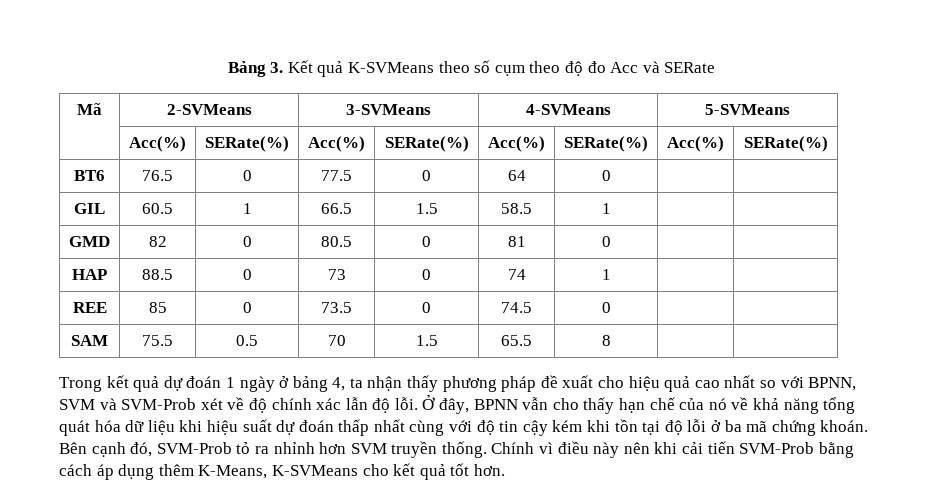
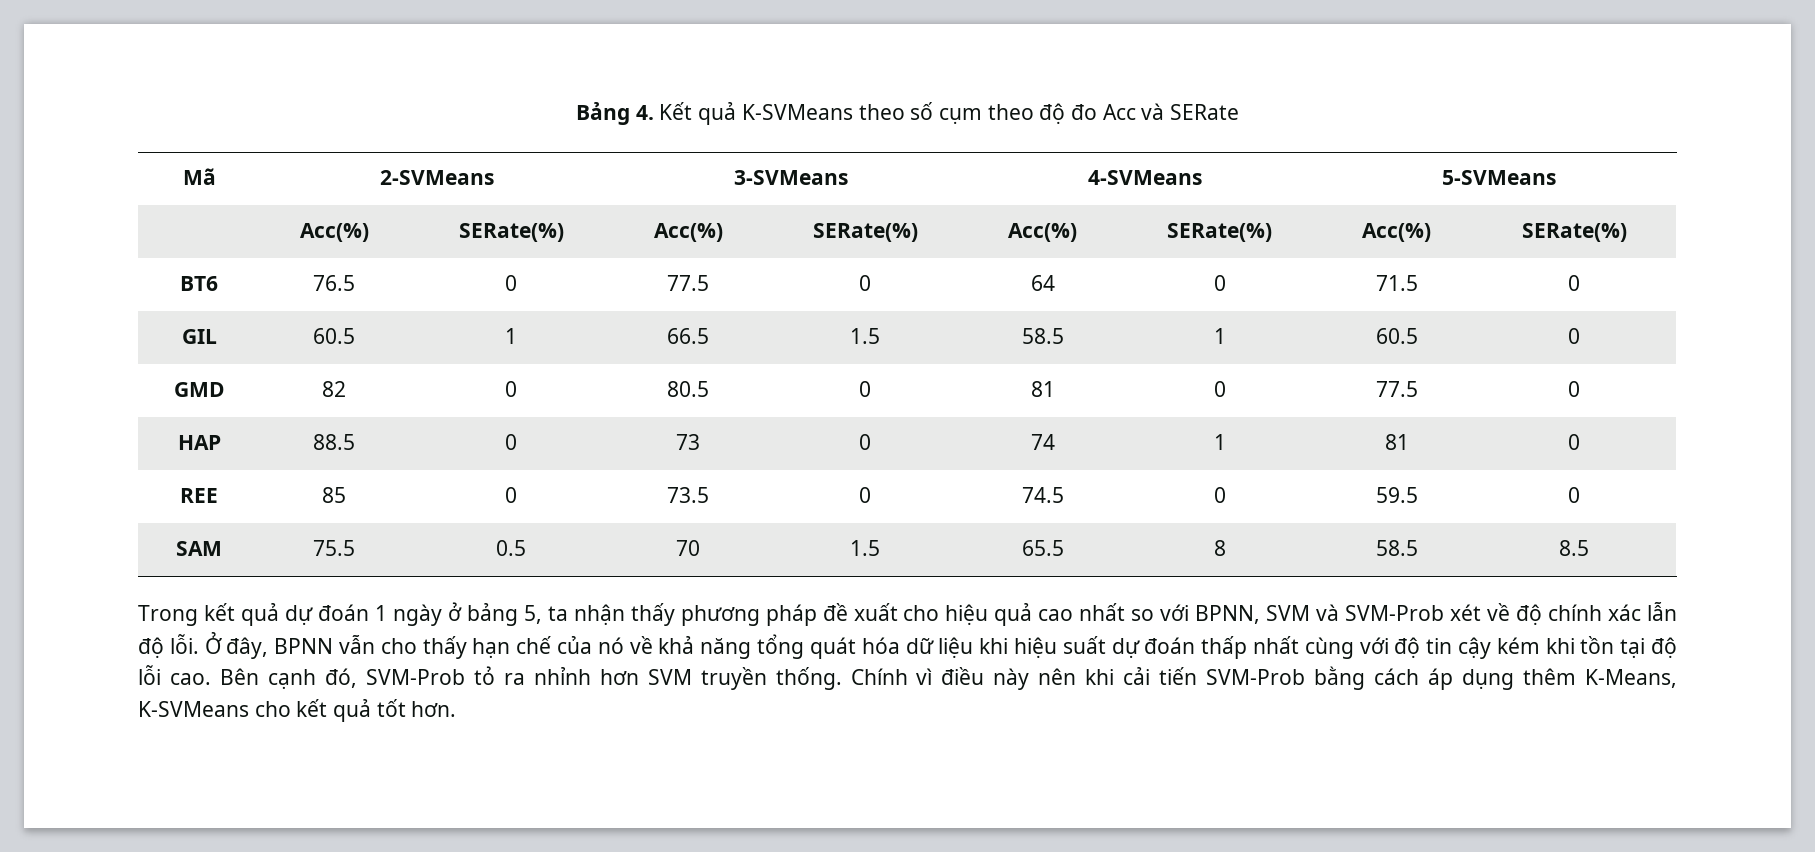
- Bảng 3. Kết quả K-SVMeans theo số cụm theo độ đo Acc và SERate
+ Bảng 4. Kết quả K-SVMeans theo số cụm theo độ đo Acc và SERate
- BT6 | 76.5 | 0 | 77.5 | 0 | 64 | 0 | |
+ BT6 | 76.5 | 0 | 77.5 | 0 | 64 | 0 | 71.5 | 0
- GIL | 60.5 | 1 | 66.5 | 1.5 | 58.5 | 1 | |
+ GIL | 60.5 | 1 | 66.5 | 1.5 | 58.5 | 1 | 60.5 | 0
- GMD | 82 | 0 | 80.5 | 0 | 81 | 0 | |
+ GMD | 82 | 0 | 80.5 | 0 | 81 | 0 | 77.5 | 0
- HAP | 88.5 | 0 | 73 | 0 | 74 | 1 | |
+ HAP | 88.5 | 0 | 73 | 0 | 74 | 1 | 81 | 0
- REE | 85 | 0 | 73.5 | 0 | 74.5 | 0 | |
+ REE | 85 | 0 | 73.5 | 0 | 74.5 | 0 | 59.5 | 0
- SAM | 75.5 | 0.5 | 70 | 1.5 | 65.5 | 8 | |
+ SAM | 75.5 | 0.5 | 70 | 1.5 | 65.5 | 8 | 58.5 | 8.5
- Trong kết quả dự đoán 1 ngày ở bảng 4, ta nhận thấy phương pháp đề xuất cho hiệu quả cao nhất so với BPNN, SVM và SVM-Prob xét về độ chính xác lẫn độ lỗi.
+ Trong kết quả dự đoán 1 ngày ở bảng 5, ta nhận thấy phương pháp đề xuất cho hiệu quả cao nhất so với BPNN, SVM và SVM-Prob xét về độ chính xác lẫn độ lỗi.
- Ở đây, BPNN vẫn cho thấy hạn chế của nó về khả năng tổng quát hóa dữ liệu khi hiệu suất dự đoán thấp nhất cùng với độ tin cậy kém khi tồn tại độ lỗi ở ba mã chứng khoán.
+ Ở đây, BPNN vẫn cho thấy hạn chế của nó về khả năng tổng quát hóa dữ liệu khi hiệu suất dự đoán thấp nhất cùng với độ tin cậy kém khi tồn tại độ lỗi cao.

